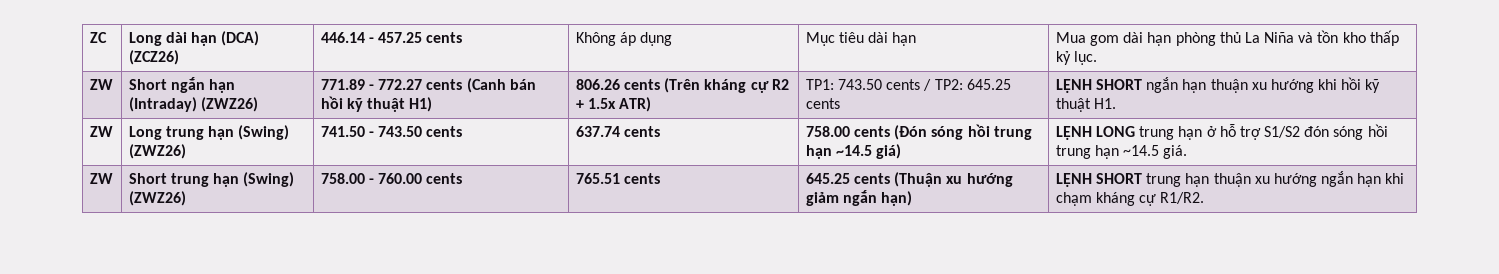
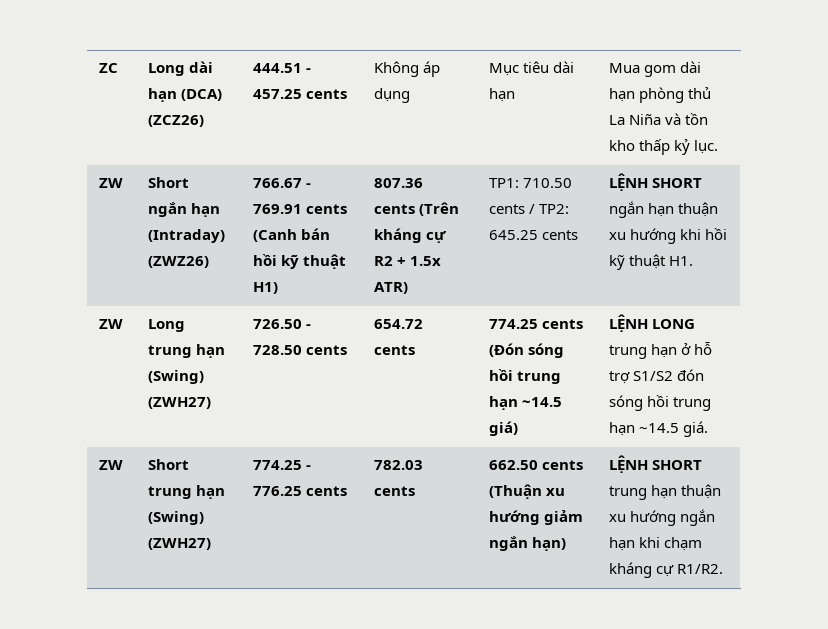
- ZC | Long dài hạn (DCA) (ZCZ26) | 446.14 - 457.25 cents | Không áp dụng | Mục tiêu dài hạn | Mua gom dài hạn phòng thủ La Niña và tồn kho thấp kỷ lục.
+ ZC | Long dài hạn (DCA) (ZCZ26) | 444.51 - 457.25 cents | Không áp dụng | Mục tiêu dài hạn | Mua gom dài hạn phòng thủ La Niña và tồn kho thấp kỷ lục.
- 771.89 - 772.27 cents (Canh bán hồi kỹ thuật H1)
+ 766.67 - 769.91 cents (Canh bán hồi kỹ thuật H1)
- 806.26 cents (Trên kháng cự R2 + 1.5x ATR)
+ 807.36 cents (Trên kháng cự R2 + 1.5x ATR)
- TP1: 743.50 cents / TP2: 645.25 cents
+ TP1: 710.50 cents / TP2: 645.25 cents
- ZW | Long trung hạn (Swing) (ZWZ26) | 741.50 - 743.50 cents | 637.74 cents | 758.00 cents (Đón sóng hồi trung hạn ~14.5 giá) | LỆNH LONG trung hạn ở hỗ trợ S1/S2 đón sóng hồi trung hạn ~14.5 giá.
+ ZW | Long trung hạn (Swing) (ZWH27) | 726.50 - 728.50 cents | 654.72 cents | 774.25 cents (Đón sóng hồi trung hạn ~14.5 giá) | LỆNH LONG trung hạn ở hỗ trợ S1/S2 đón sóng hồi trung hạn ~14.5 giá.
- ZW | Short trung hạn (Swing) (ZWZ26) | 758.00 - 760.00 cents | 765.51 cents | 645.25 cents (Thuận xu hướng giảm ngắn hạn) | LỆNH SHORT trung hạn thuận xu hướng ngắn hạn khi chạm kháng cự R1/R2.
+ ZW | Short trung hạn (Swing) (ZWH27) | 774.25 - 776.25 cents | 782.03 cents | 662.50 cents (Thuận xu hướng giảm ngắn hạn) | LỆNH SHORT trung hạn thuận xu hướng ngắn hạn khi chạm kháng cự R1/R2.

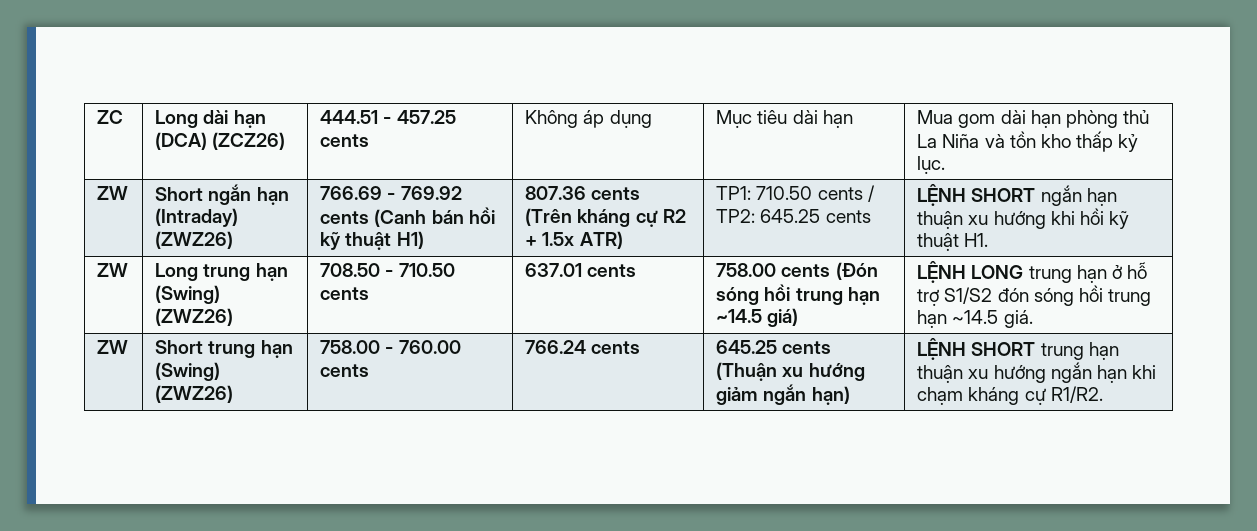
- 766.67 - 769.91 cents (Canh bán hồi kỹ thuật H1)
+ 766.69 - 769.92 cents (Canh bán hồi kỹ thuật H1)
- ZW | Long trung hạn (Swing) (ZWH27) | 726.50 - 728.50 cents | 654.72 cents | 774.25 cents (Đón sóng hồi trung hạn ~14.5 giá) | LỆNH LONG trung hạn ở hỗ trợ S1/S2 đón sóng hồi trung hạn ~14.5 giá.
+ ZW | Long trung hạn (Swing) (ZWZ26) | 708.50 - 710.50 cents | 637.01 cents | 758.00 cents (Đón sóng hồi trung hạn ~14.5 giá) | LỆNH LONG trung hạn ở hỗ trợ S1/S2 đón sóng hồi trung hạn ~14.5 giá.
- ZW | Short trung hạn (Swing) (ZWH27) | 774.25 - 776.25 cents | 782.03 cents | 662.50 cents (Thuận xu hướng giảm ngắn hạn) | LỆNH SHORT trung hạn thuận xu hướng ngắn hạn khi chạm kháng cự R1/R2.
+ ZW | Short trung hạn (Swing) (ZWZ26) | 758.00 - 760.00 cents | 766.24 cents | 645.25 cents (Thuận xu hướng giảm ngắn hạn) | LỆNH SHORT trung hạn thuận xu hướng ngắn hạn khi chạm kháng cự R1/R2.

